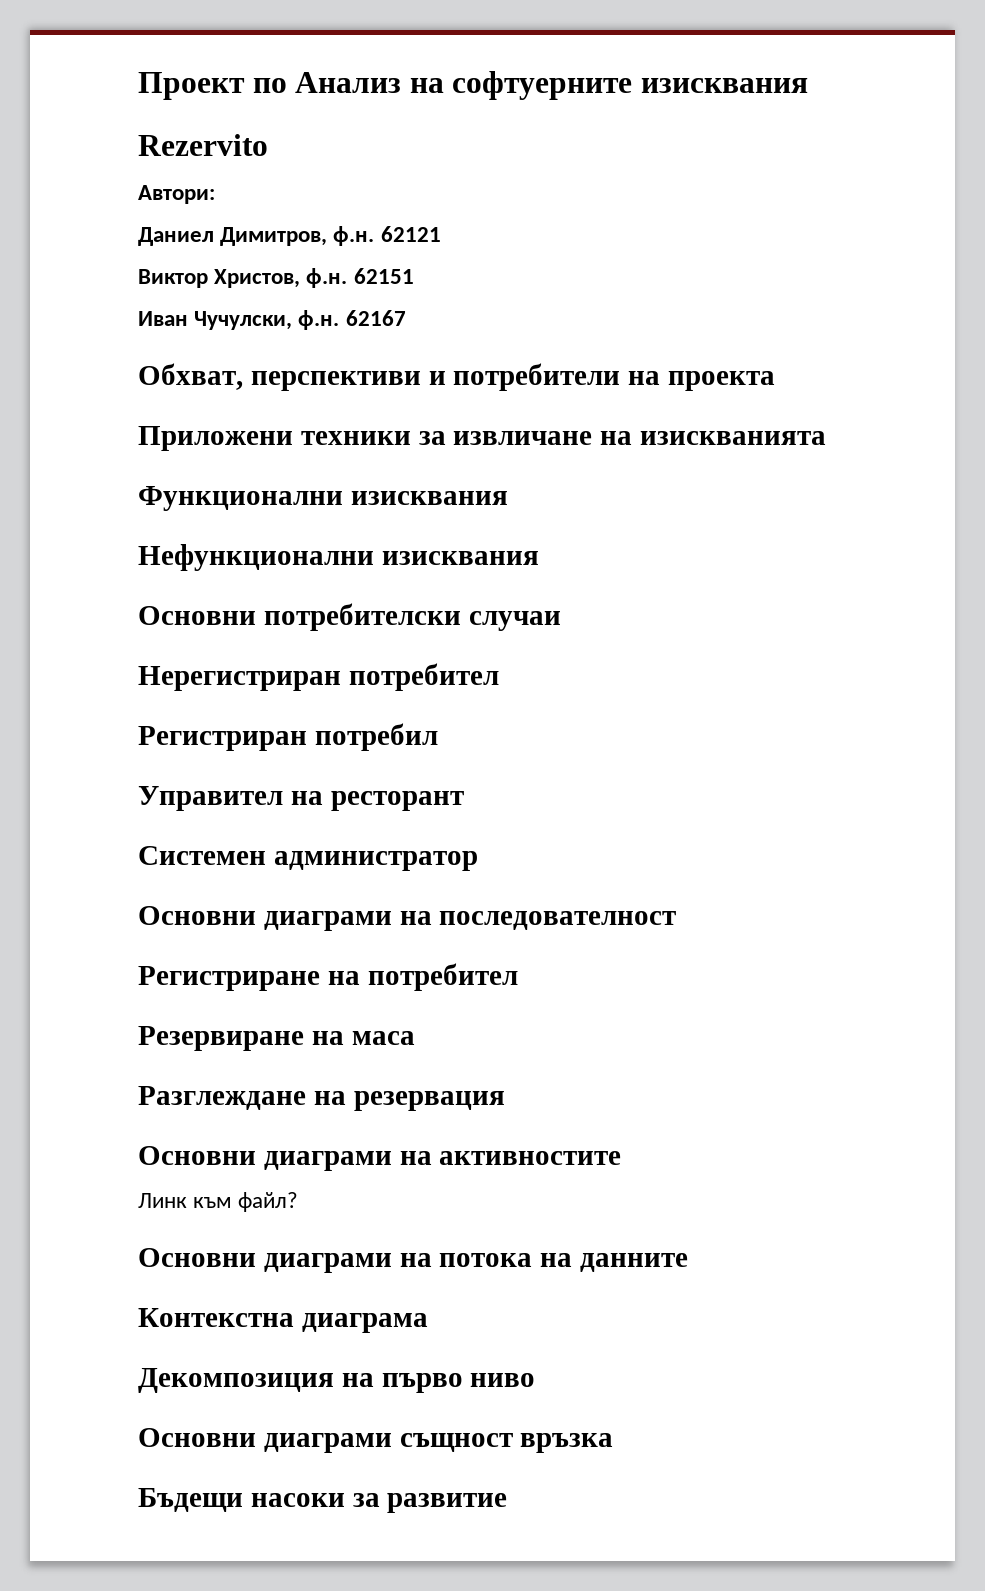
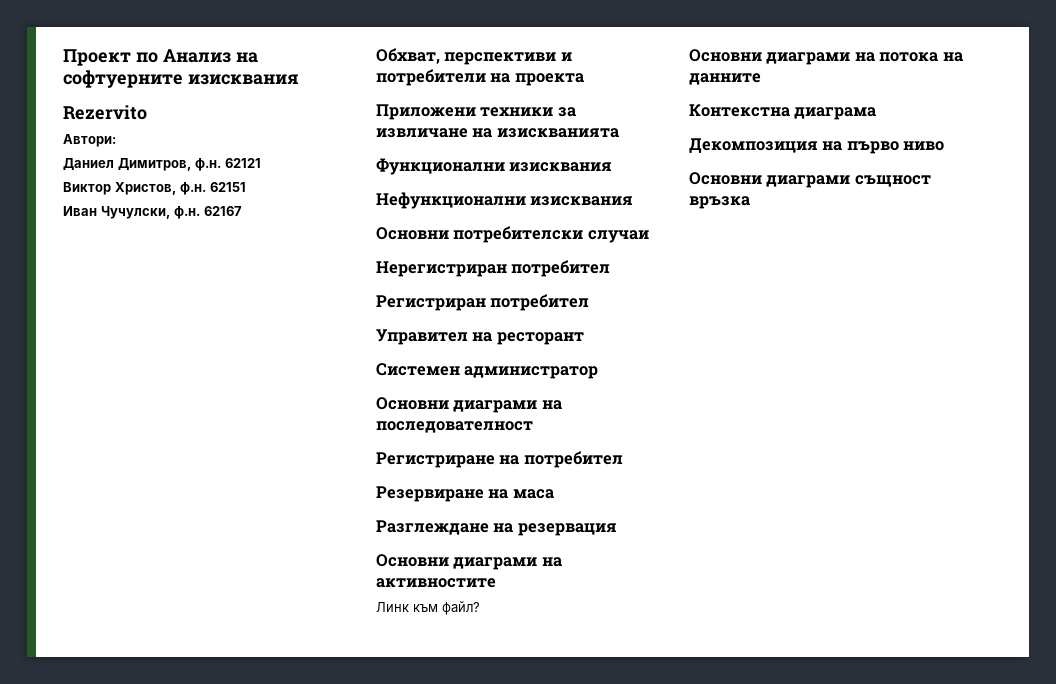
- Регистриран потребил
+ Регистриран потребител
- Бъдещи насоки за развитие

